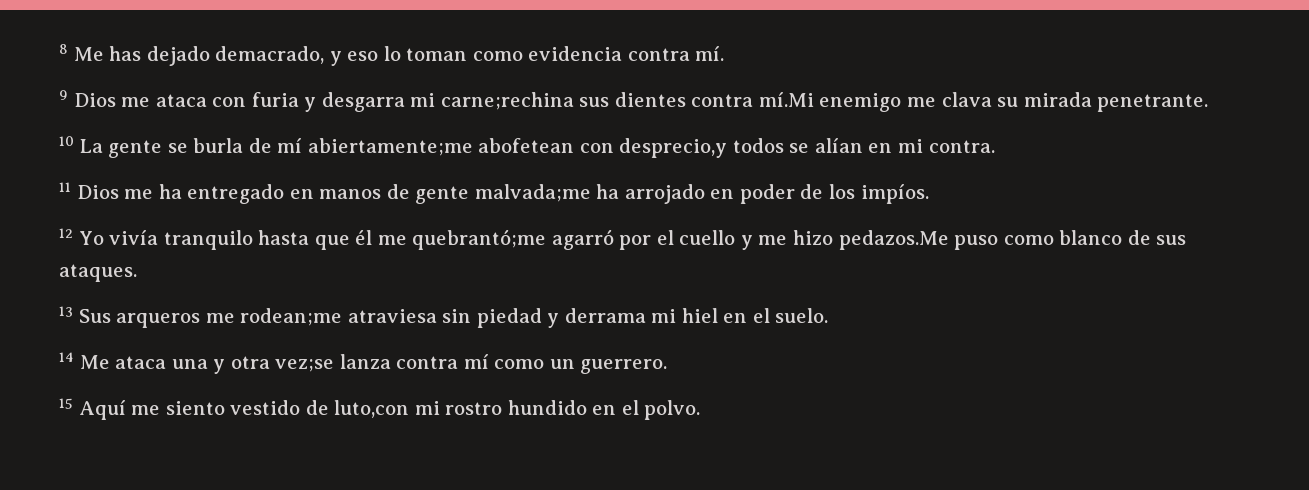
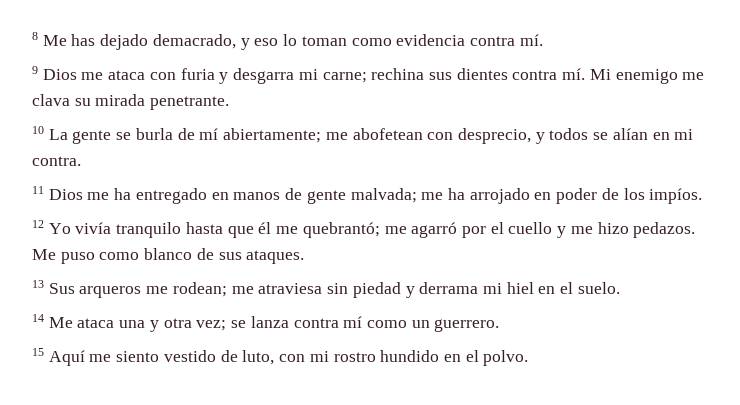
- 9 Dios me ataca con furia y desgarra mi carne;rechina sus dientes contra mí.Mi enemigo me clava su mirada penetrante.
+ 9 Dios me ataca con furia y desgarra mi carne; rechina sus dientes contra mí. Mi enemigo me clava su mirada penetrante.
- 10 La gente se burla de mí abiertamente;me abofetean con desprecio,y todos se alían en mi contra.
+ 10 La gente se burla de mí abiertamente; me abofetean con desprecio, y todos se alían en mi contra.
- 11 Dios me ha entregado en manos de gente malvada;me ha arrojado en poder de los impíos.
+ 11 Dios me ha entregado en manos de gente malvada; me ha arrojado en poder de los impíos.
- 12 Yo vivía tranquilo hasta que él me quebrantó;me agarró por el cuello y me hizo pedazos.Me puso como blanco de sus ataques.
+ 12 Yo vivía tranquilo hasta que él me quebrantó; me agarró por el cuello y me hizo pedazos. Me puso como blanco de sus ataques.
- 13 Sus arqueros me rodean;me atraviesa sin piedad y derrama mi hiel en el suelo.
+ 13 Sus arqueros me rodean; me atraviesa sin piedad y derrama mi hiel en el suelo.
- 14 Me ataca una y otra vez;se lanza contra mí como un guerrero.
+ 14 Me ataca una y otra vez; se lanza contra mí como un guerrero.
- 15 Aquí me siento vestido de luto,con mi rostro hundido en el polvo.
+ 15 Aquí me siento vestido de luto, con mi rostro hundido en el polvo.

